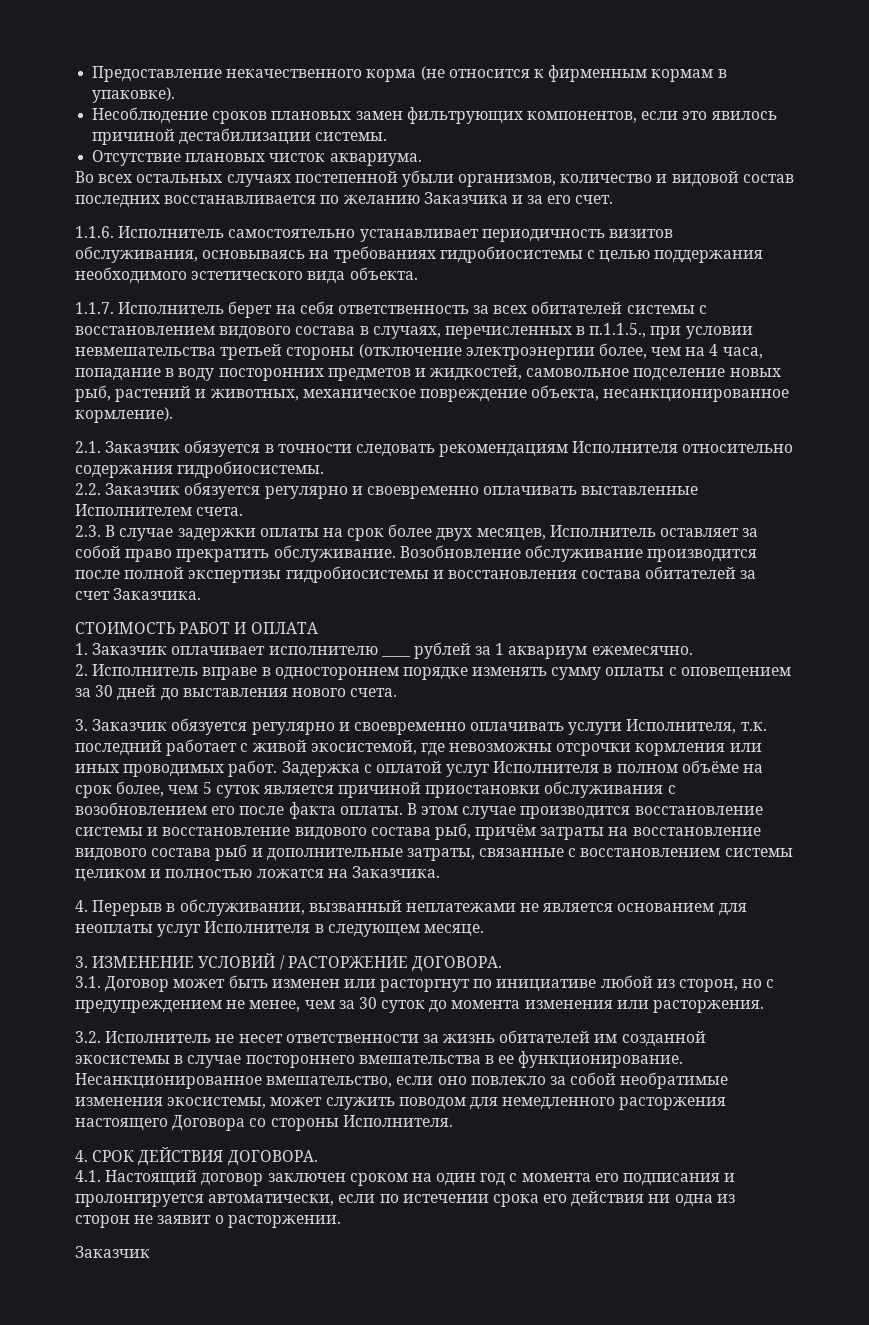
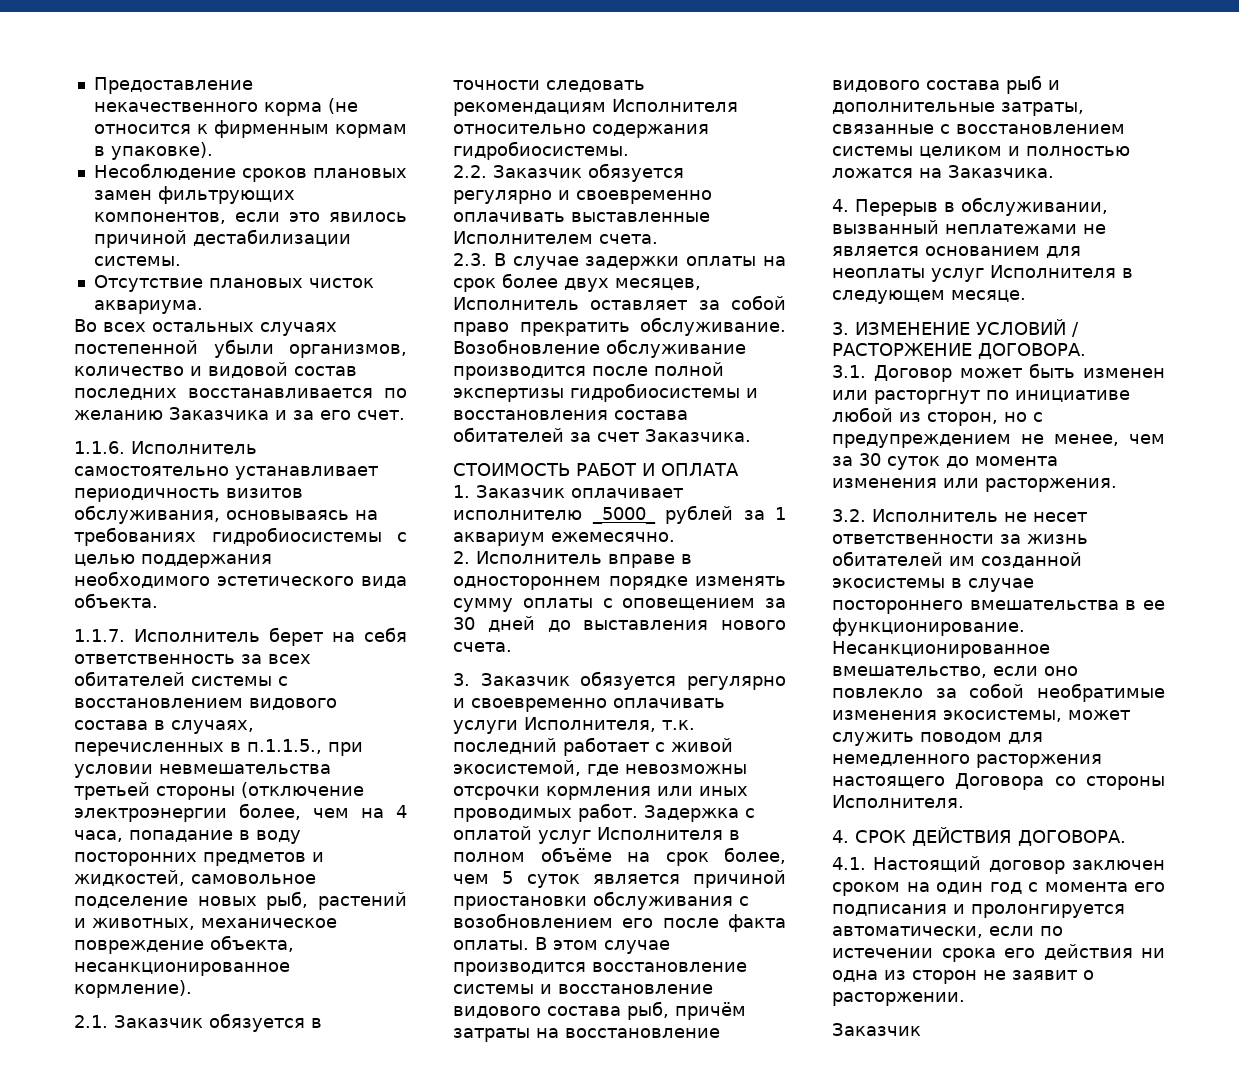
- 1. Заказчик оплачивает исполнителю ____ рублей за 1 аквариум ежемесячно.
+ 1. Заказчик оплачивает исполнителю _5000_ рублей за 1 аквариум ежемесячно.

